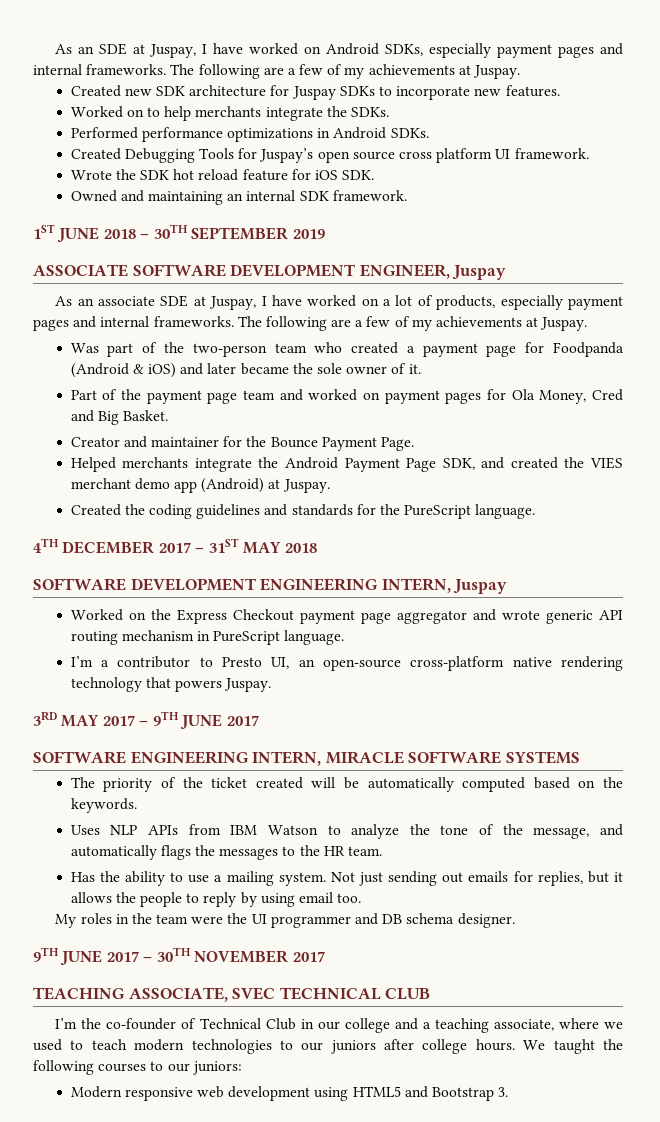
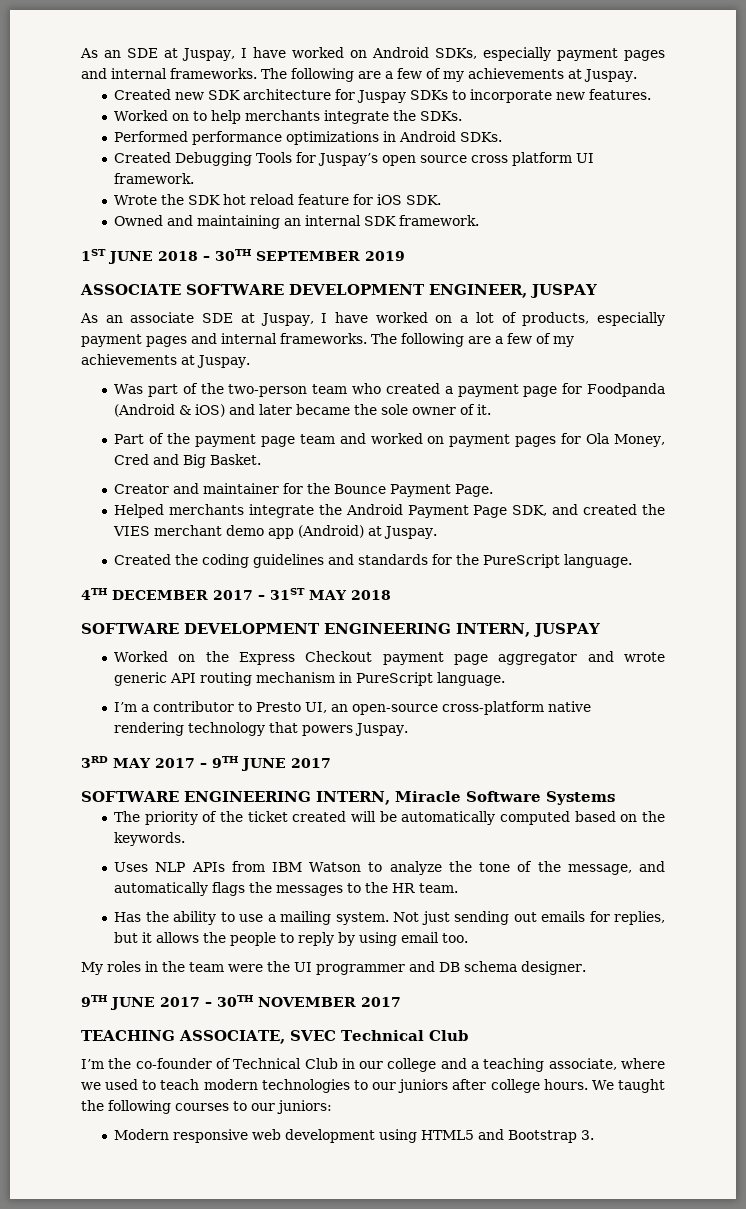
- ASSOCIATE SOFTWARE DEVELOPMENT ENGINEER, Juspay
+ ASSOCIATE SOFTWARE DEVELOPMENT ENGINEER, JUSPAY
- SOFTWARE DEVELOPMENT ENGINEERING INTERN, Juspay
+ SOFTWARE DEVELOPMENT ENGINEERING INTERN, JUSPAY
- SOFTWARE ENGINEERING INTERN, MIRACLE SOFTWARE SYSTEMS
+ SOFTWARE ENGINEERING INTERN, Miracle Software Systems
- TEACHING ASSOCIATE, SVEC TECHNICAL CLUB
+ TEACHING ASSOCIATE, SVEC Technical Club

